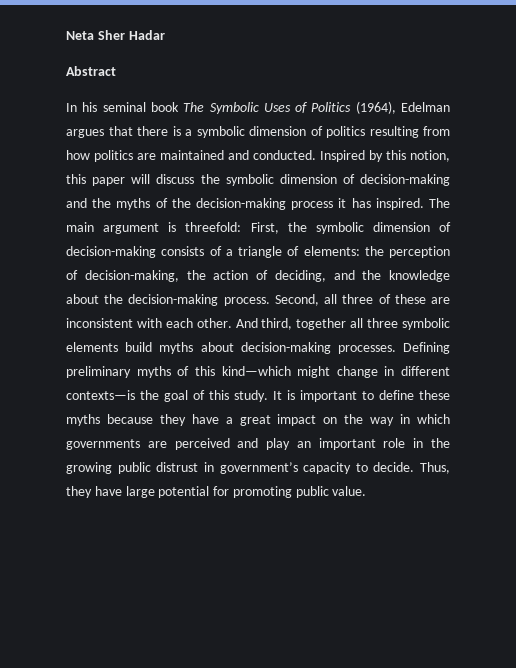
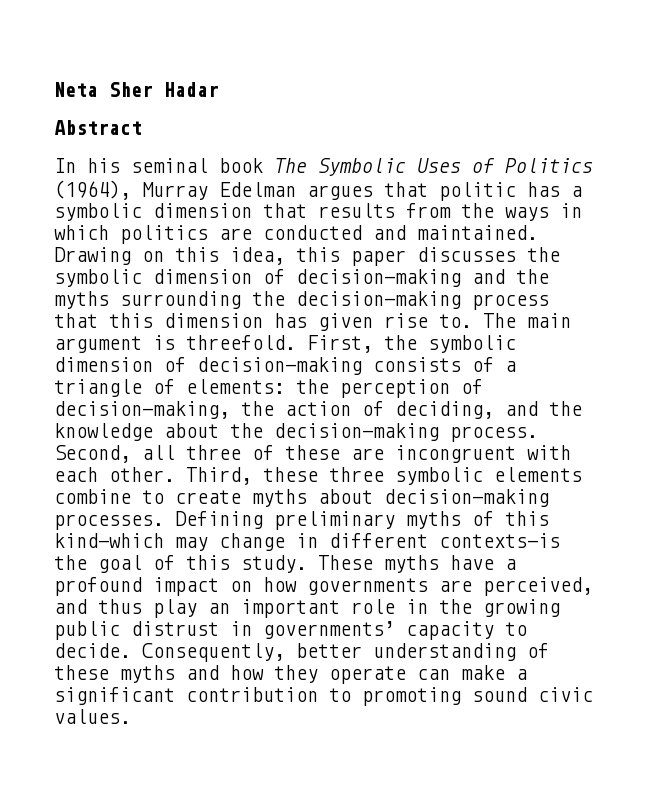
- In his seminal book The Symbolic Uses of Politics (1964), Edelman argues that there is a symbolic dimension of politics resulting from how politics are maintained and conducted. Inspired by this notion, this paper will discuss the symbolic dimension of decision-making and the myths of the decision-making process it has inspired.
+ In his seminal book The Symbolic Uses of Politics (1964), Murray Edelman argues that politic has a symbolic dimension that results from the ways in which politics are conducted and maintained. Drawing on this idea, this paper discusses the symbolic dimension of decision-making and the myths surrounding the decision-making process that this dimension has given rise to.
- The main argument is threefold: First, the symbolic dimension of decision-making consists of a triangle of elements: the perception of decision-making, the action of deciding, and the knowledge about the decision-making process.
+ The main argument is threefold. First, the symbolic dimension of decision-making consists of a triangle of elements: the perception of decision-making, the action of deciding, and the knowledge about the decision-making process.
- Second, all three of these are inconsistent with each other.
+ Second, all three of these are incongruent with each other.
- And third, together all three symbolic elements build myths about decision-making processes.
+ Third, these three symbolic elements combine to create myths about decision-making processes.
- Defining preliminary myths of this kind—which might change in different contexts—is the goal of this study.
+ Defining preliminary myths of this kind—which may change in different contexts—is the goal of this study.
- It is important to define these myths because they have a great impact on the way in which governments are perceived and play an important role in the growing public distrust in government’s capacity to decide.
+ These myths have a profound impact on how governments are perceived, and thus play an important role in the growing public distrust in governments’ capacity to decide.
- Thus, they have large potential for promoting public value.
+ Consequently, better understanding of these myths and how they operate can make a significant contribution to promoting sound civic values.

